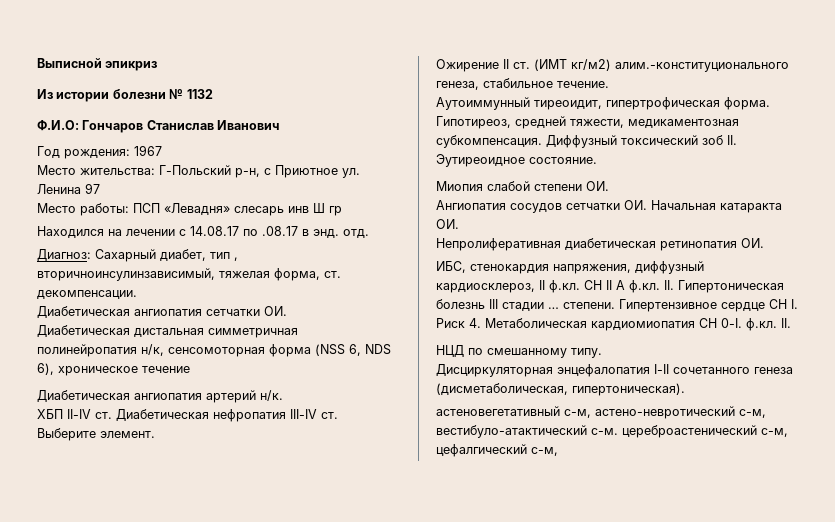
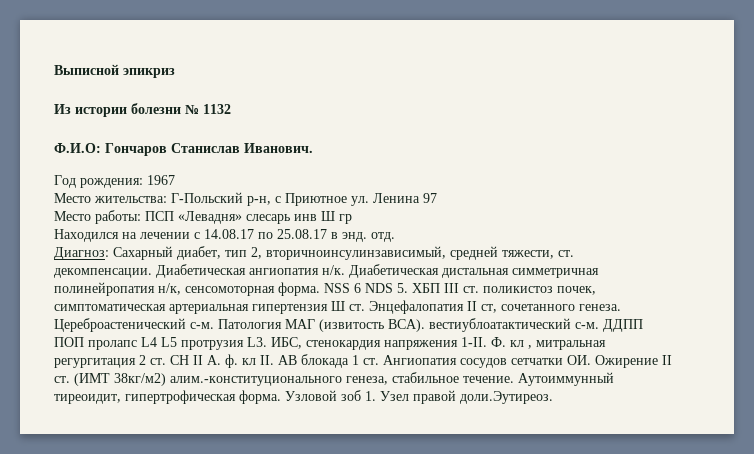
- Ф.И.О: Гончаров Станислав Иванович
+ Ф.И.О: Гончаров Станислав Иванович.
- Находился на лечении с 14.08.17 по .08.17 в энд. отд.
+ Находился на лечении с 14.08.17 по 25.08.17 в энд. отд.
- Диагноз: Сахарный диабет, тип , вторичноинсулинзависимый, тяжелая форма, ст. декомпенсации.
- Диабетическая ангиопатия сетчатки ОИ.
- Диабетическая дистальная симметричная полинейропатия н/к, сенсомоторная форма (NSS 6, NDS 6), хроническое течение
- Диабетическая ангиопатия артерий н/к.
- ХБП II-IV ст. Диабетическая нефропатия III-IV ст. Выберите элемент.
- Ожирение II ст. (ИМТ кг/м2) алим.-конституционального генеза, стабильное течение.
- Аутоиммунный тиреоидит, гипертрофическая форма.
+ Диагноз: Сахарный диабет, тип 2, вторичноинсулинзависимый, средней тяжести, ст. декомпенсации. Диабетическая ангиопатия н/к. Диабетическая дистальная симметричная полинейропатия н/к, сенсомоторная форма. NSS 6 NDS 5. ХБП III ст. поликистоз почек, симптоматическая артериальная гипертензия Ш ст. Энцефалопатия II ст, сочетанного генеза. Цереброастенический с-м. Патология МАГ (извитость ВСА). вестиублоатактический с-м. ДДПП ПОП пролапс L4 L5 протрузия L3. ИБС, стенокардия напряжения 1-II. Ф. кл , митральная регургитация 2 ст. СН II А. ф. кл II. АВ блокада 1 ст. Ангиопатия сосудов сетчатки ОИ. Ожирение II ст. (ИМТ 38кг/м2) алим.-конституционального генеза, стабильное течение. Аутоиммунный тиреоидит, гипертрофическая форма.
- Гипотиреоз, средней тяжести, медикаментозная субкомпенсация. Диффузный токсический зоб II. Эутиреоидное состояние.
- Миопия слабой степени ОИ.
- Ангиопатия сосудов сетчатки ОИ. Начальная катаракта ОИ.
- Непролиферативная диабетическая ретинопатия ОИ.
- ИБС, стенокардия напряжения, диффузный кардиосклероз, II ф.кл. СН II А ф.кл. II. Гипертоническая болезнь III стадии … степени. Гипертензивное сердце СН I. Риск 4. Метаболическая кардиомиопатия СН 0-I. ф.кл. II.
- НЦД по смешанному типу.
- Дисциркуляторная энцефалопатия I-II сочетанного генеза (дисметаболическая, гипертоническая).
- астеновегетативный с-м, астено-невротический с-м, вестибуло-атактический с-м. цереброастенический с-м, цефалгический с-м,
+ Узловой зоб 1. Узел правой доли.Эутиреоз.

